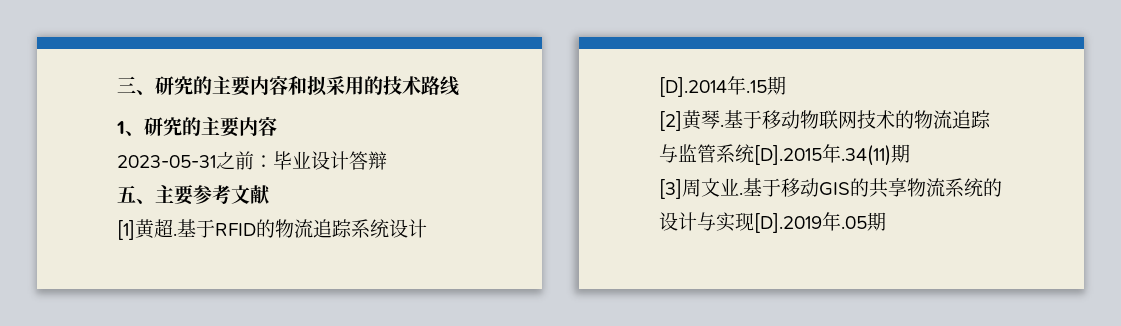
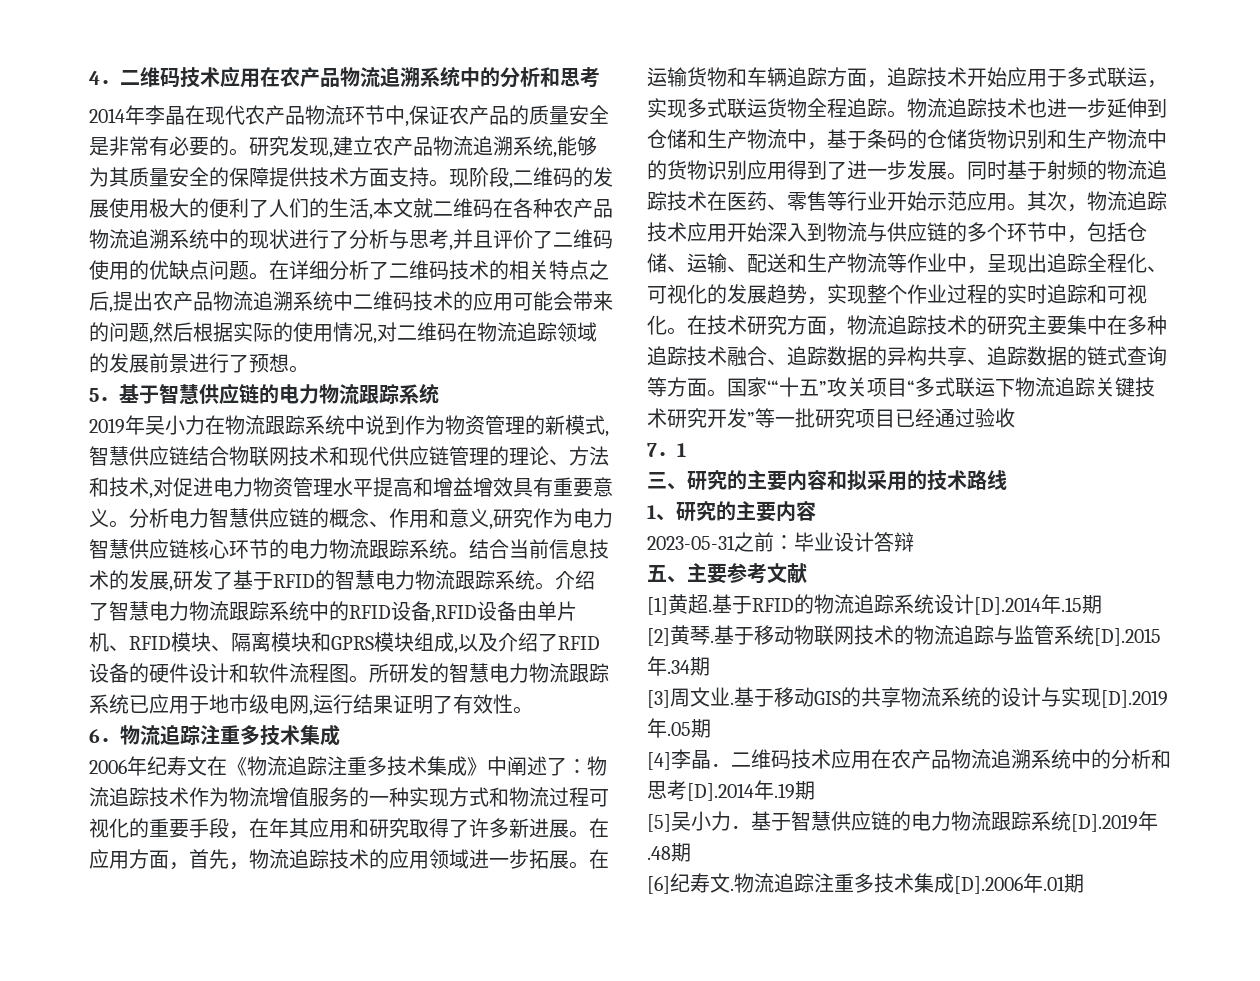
+ 4．二维码技术应用在农产品物流追溯系统中的分析和思考
+ 2014年李晶在现代农产品物流环节中,保证农产品的质量安全是非常有必要的。研究发现,建立农产品物流追溯系统,能够为其质量安全的保障提供技术方面支持。现阶段,二维码的发展使用极大的便利了人们的生活,本文就二维码在各种农产品物流追溯系统中的现状进行了分析与思考,并且评价了二维码使用的优缺点问题。在详细分析了二维码技术的相关特点之后,提出农产品物流追溯系统中二维码技术的应用可能会带来的问题,然后根据实际的使用情况,对二维码在物流追踪领域的发展前景进行了预想。
+ 5．基于智慧供应链的电力物流跟踪系统
+ 2019年吴小力在物流跟踪系统中说到作为物资管理的新模式,智慧供应链结合物联网技术和现代供应链管理的理论、方法和技术,对促进电力物资管理水平提高和增益增效具有重要意义。分析电力智慧供应链的概念、作用和意义,研究作为电力智慧供应链核心环节的电力物流跟踪系统。结合当前信息技术的发展,研发了基于RFID的智慧电力物流跟踪系统。介绍了智慧电力物流跟踪系统中的RFID设备,RFID设备由单片机、RFID模块、隔离模块和GPRS模块组成,以及介绍了RFID设备的硬件设计和软件流程图。所研发的智慧电力物流跟踪系统已应用于地市级电网,运行结果证明了有效性。
+ 6．物流追踪注重多技术集成
+ 2006年纪寿文在《物流追踪注重多技术集成》中阐述了：物流追踪技术作为物流增值服务的一种实现方式和物流过程可视化的重要手段，在年其应用和研究取得了许多新进展。在应用方面，首先，物流追踪技术的应用领域进一步拓展。在运输货物和车辆追踪方面，追踪技术开始应用于多式联运，实现多式联运货物全程追踪。物流追踪技术也进一步延伸到仓储和生产物流中，基于条码的仓储货物识别和生产物流中的货物识别应用得到了进一步发展。同时基于射频的物流追踪技术在医药、零售等行业开始示范应用。其次，物流追踪技术应用开始深入到物流与供应链的多个环节中，包括仓储、运输、配送和生产物流等作业中，呈现出追踪全程化、可视化的发展趋势，实现整个作业过程的实时追踪和可视化。在技术研究方面，物流追踪技术的研究主要集中在多种追踪技术融合、追踪数据的异构共享、追踪数据的链式查询等方面。国家‘“十五”攻关项目“多式联运下物流追踪关键技术研究开发”等一批研究项目已经通过验收
+ 7．1
- 基于移动物联网技术的物流追踪与监管系统[D].2015年.34(11)期
+ 基于移动物联网技术的物流追踪与监管系统[D].2015年.34期
+ [4]李晶．二维码技术应用在农产品物流追溯系统中的分析和思考[D].2014年.19期
+ [5]吴小力．基于智慧供应链的电力物流跟踪系统[D].2019年.48期
+ [6]纪寿文.物流追踪注重多技术集成[D].2006年.01期

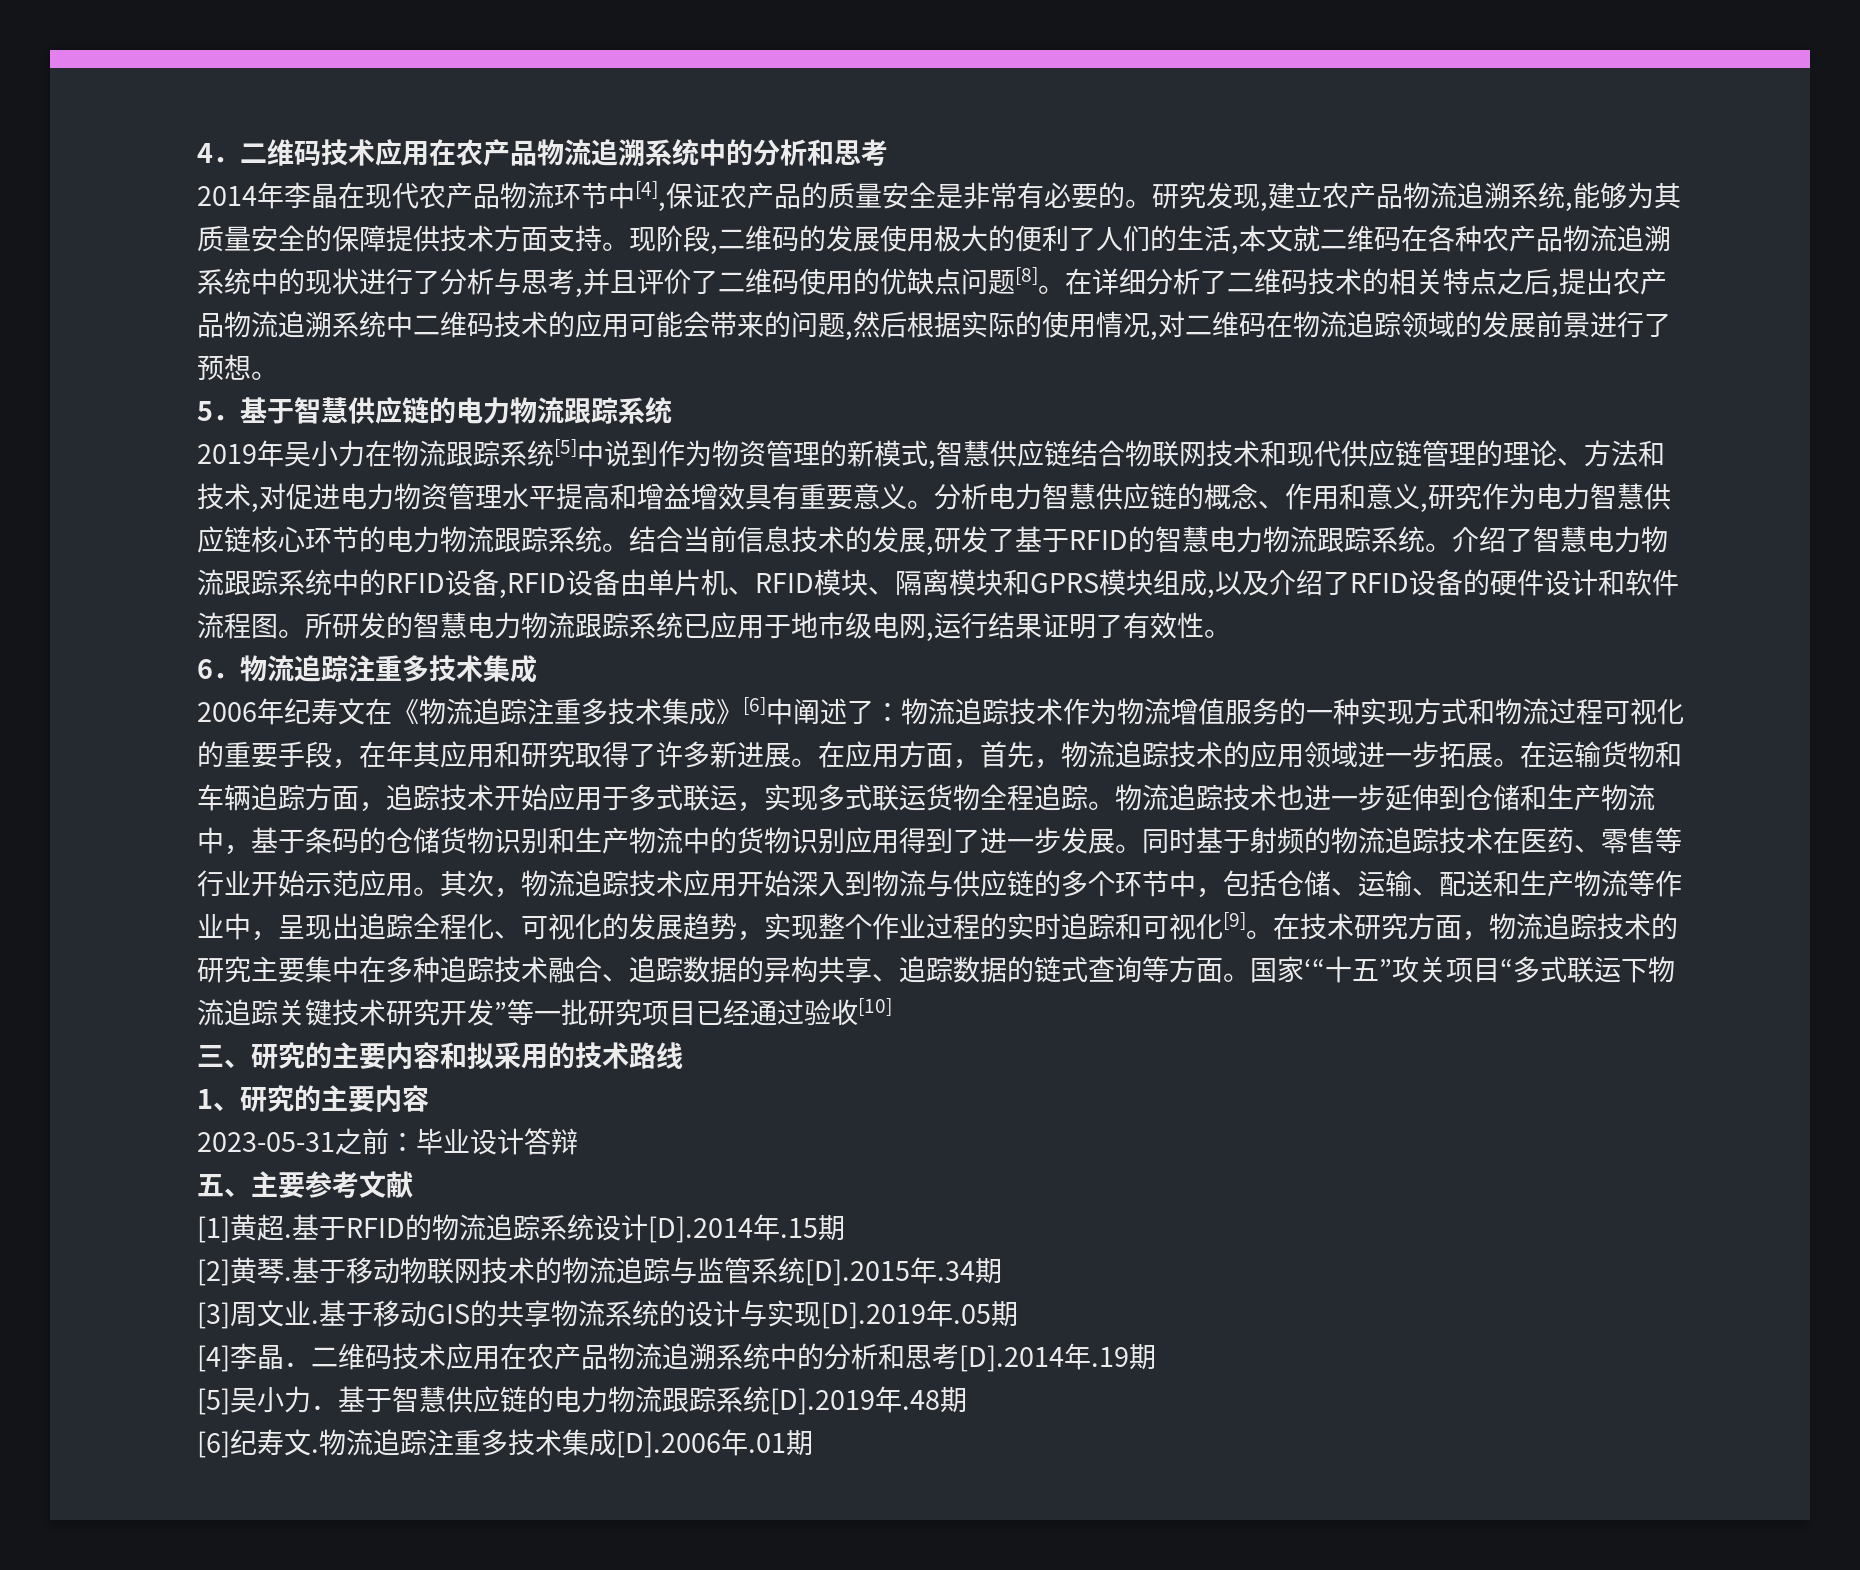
- 2014年李晶在现代农产品物流环节中,保证农产品的质量安全是非常有必要的。
+ 2014年李晶在现代农产品物流环节中[4],保证农产品的质量安全是非常有必要的。
- 现阶段,二维码的发展使用极大的便利了人们的生活,本文就二维码在各种农产品物流追溯系统中的现状进行了分析与思考,并且评价了二维码使用的优缺点问题。
+ 现阶段,二维码的发展使用极大的便利了人们的生活,本文就二维码在各种农产品物流追溯系统中的现状进行了分析与思考,并且评价了二维码使用的优缺点问题[8]。
- 2019年吴小力在物流跟踪系统中说到作为物资管理的新模式,智慧供应链结合物联网技术和现代供应链管理的理论、方法和技术,对促进电力物资管理水平提高和增益增效具有重要意义。
+ 2019年吴小力在物流跟踪系统[5]中说到作为物资管理的新模式,智慧供应链结合物联网技术和现代供应链管理的理论、方法和技术,对促进电力物资管理水平提高和增益增效具有重要意义。
- 2006年纪寿文在《物流追踪注重多技术集成》中阐述了：物流追踪技术作为物流增值服务的一种实现方式和物流过程可视化的重要手段，在年其应用和研究取得了许多新进展。
+ 2006年纪寿文在《物流追踪注重多技术集成》[6]中阐述了：物流追踪技术作为物流增值服务的一种实现方式和物流过程可视化的重要手段，在年其应用和研究取得了许多新进展。
- 其次，物流追踪技术应用开始深入到物流与供应链的多个环节中，包括仓储、运输、配送和生产物流等作业中，呈现出追踪全程化、可视化的发展趋势，实现整个作业过程的实时追踪和可视化。
+ 其次，物流追踪技术应用开始深入到物流与供应链的多个环节中，包括仓储、运输、配送和生产物流等作业中，呈现出追踪全程化、可视化的发展趋势，实现整个作业过程的实时追踪和可视化[9]。
- 国家‘“十五”攻关项目“多式联运下物流追踪关键技术研究开发”等一批研究项目已经通过验收
- 7．1
+ 国家‘“十五”攻关项目“多式联运下物流追踪关键技术研究开发”等一批研究项目已经通过验收[10]

